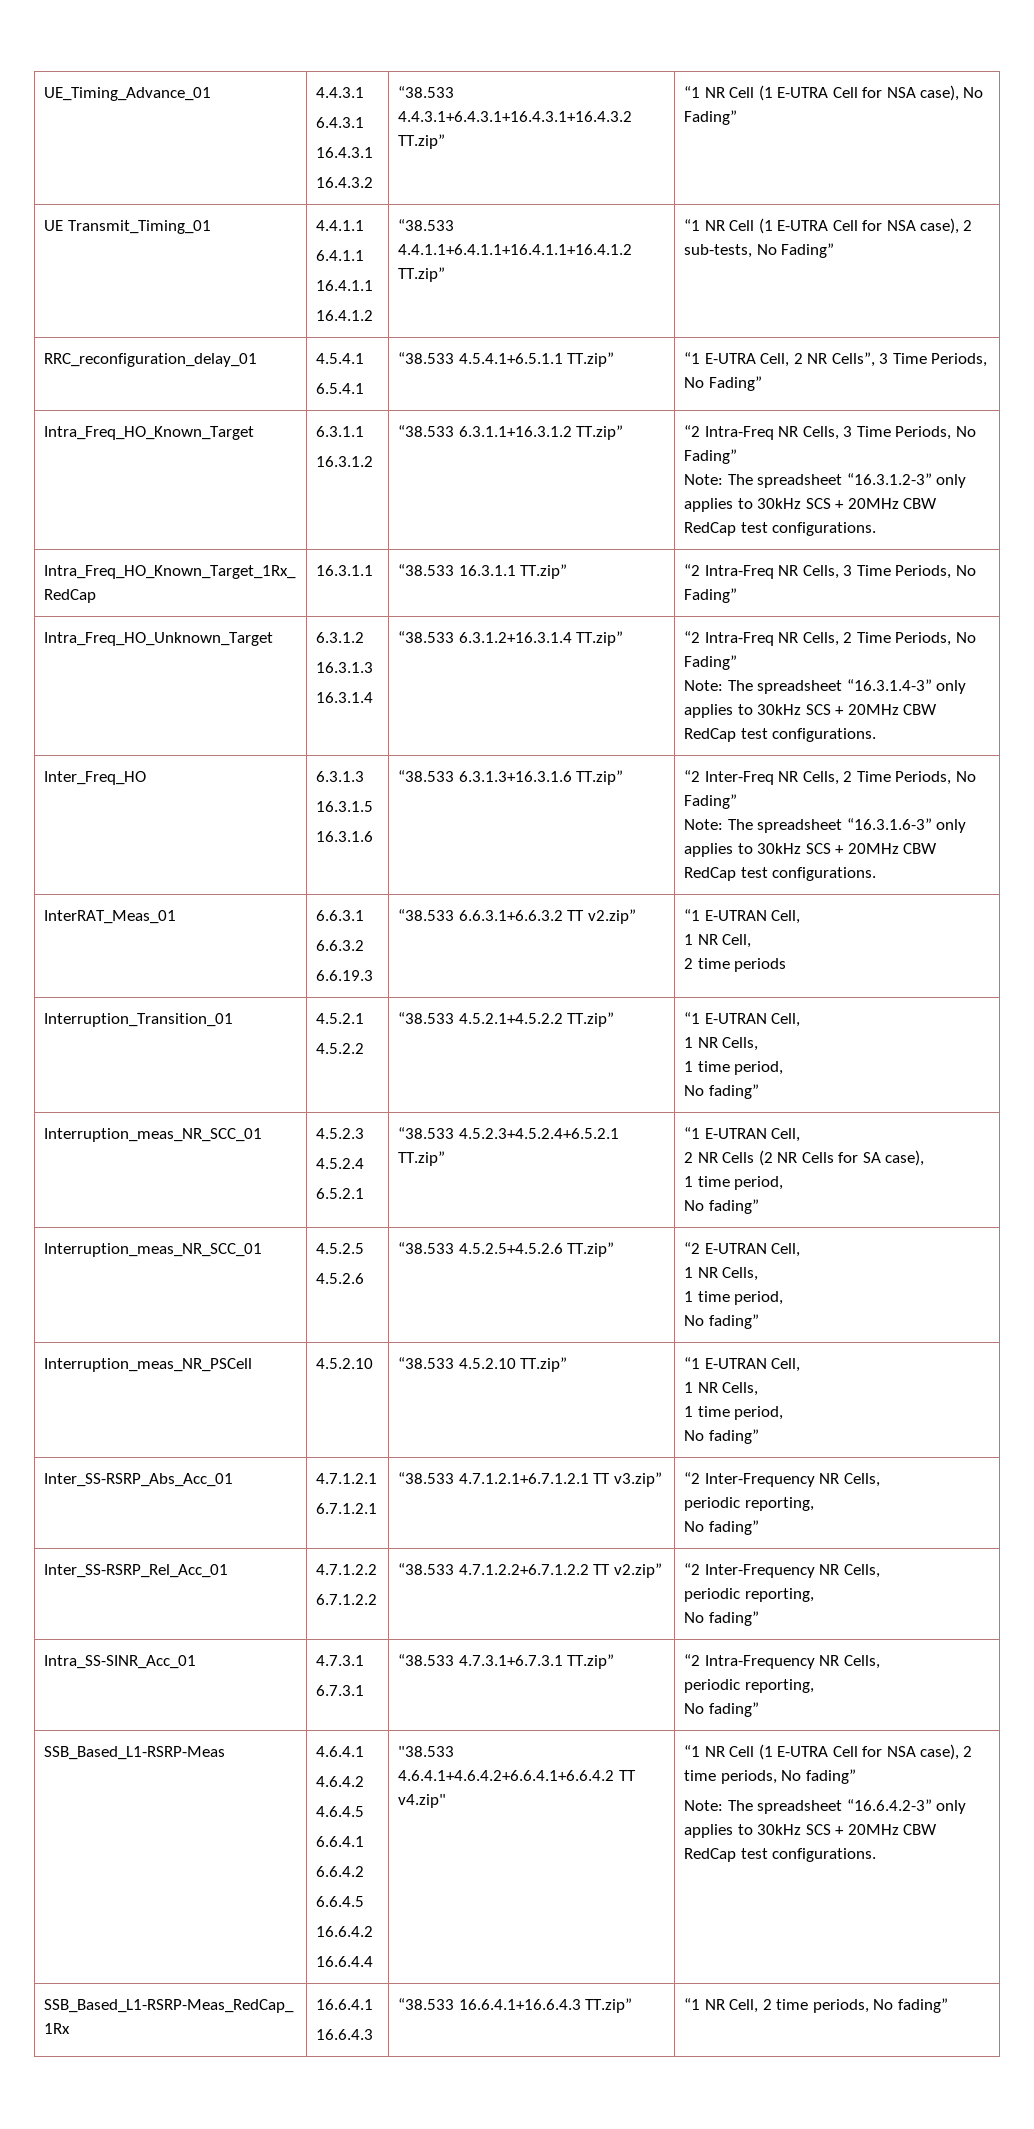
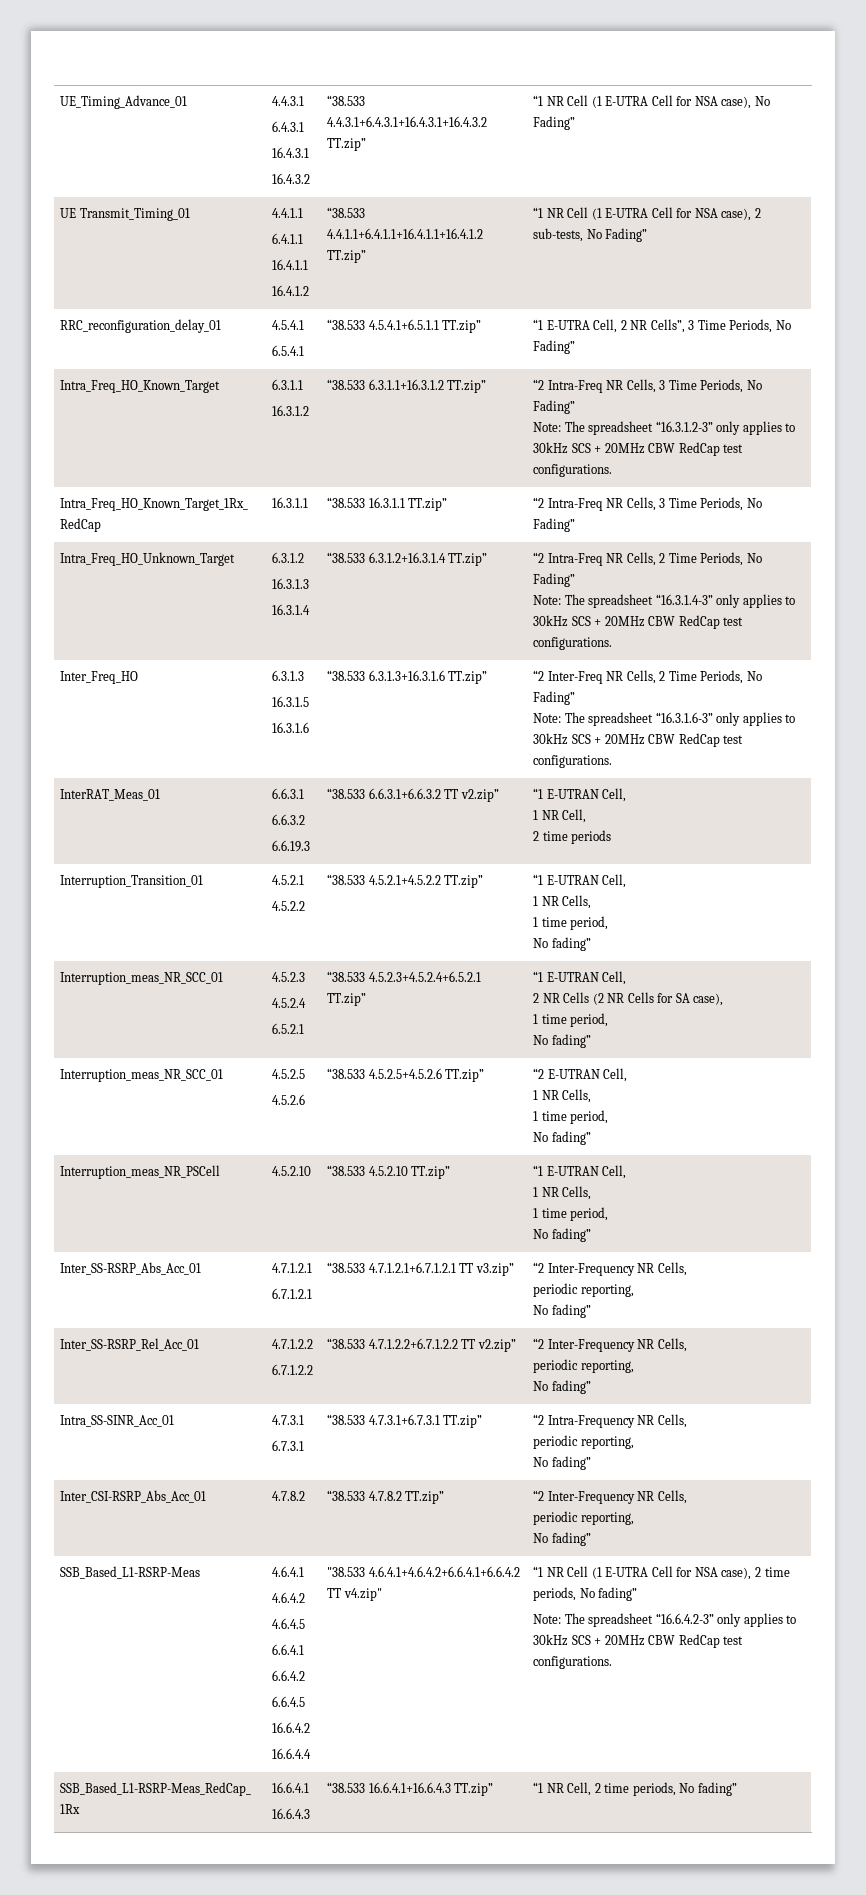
+ Inter_CSI-RSRP_Abs_Acc_01 | 4.7.8.2 | “38.533 4.7.8.2 TT.zip” | “2 Inter-Frequency NR Cells,
+ periodic reporting,
+ No fading”

